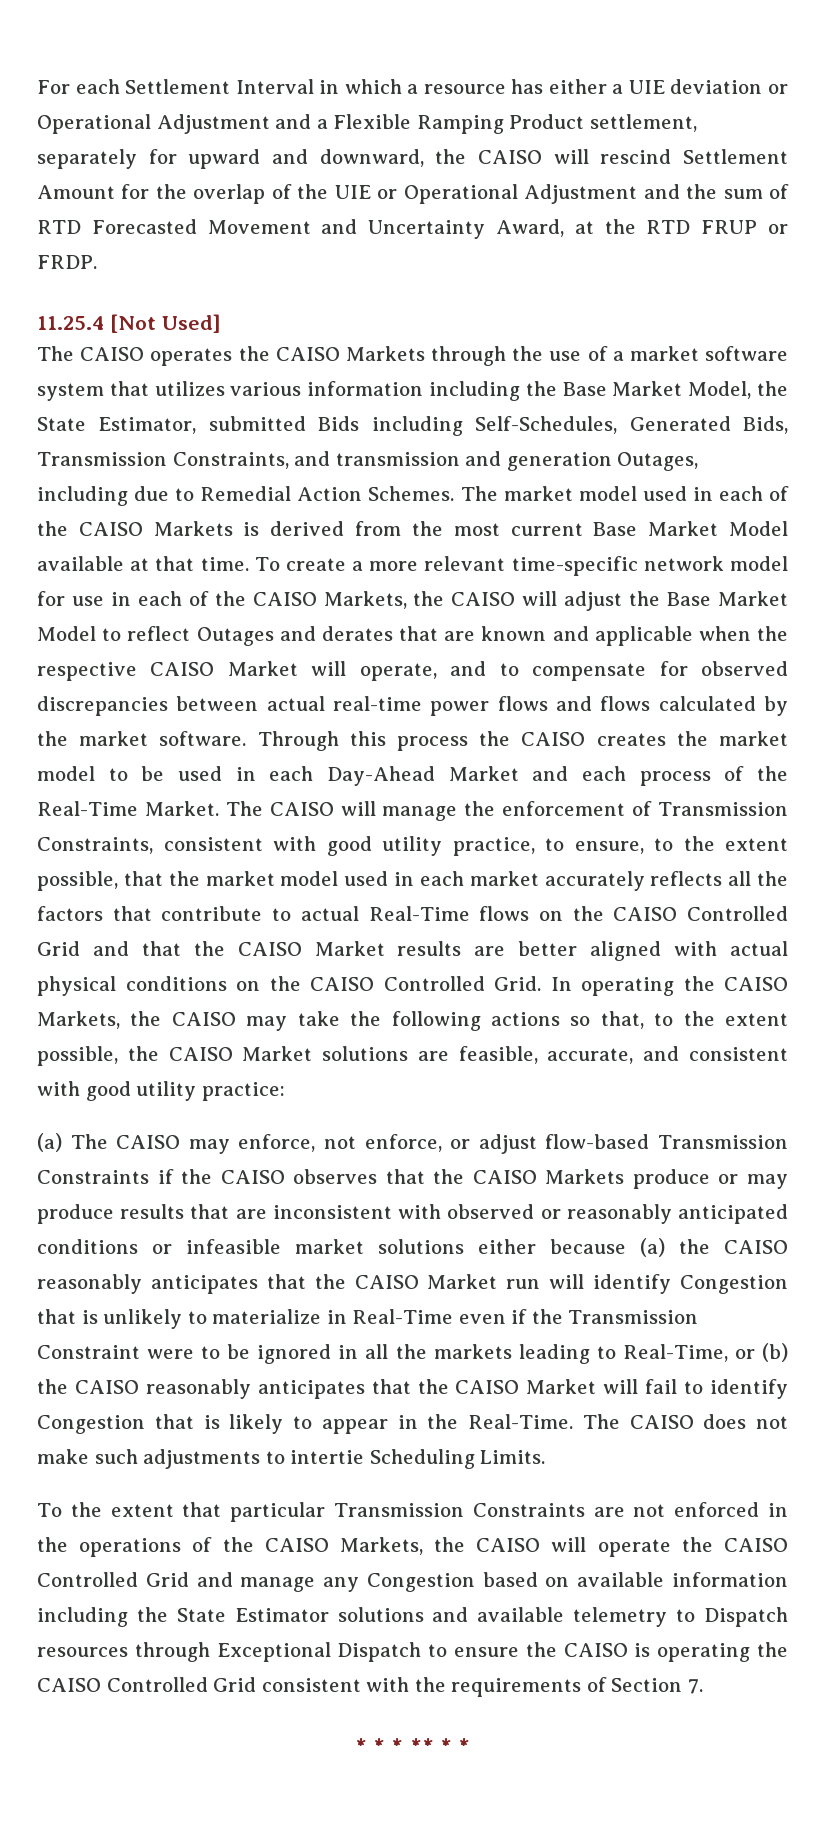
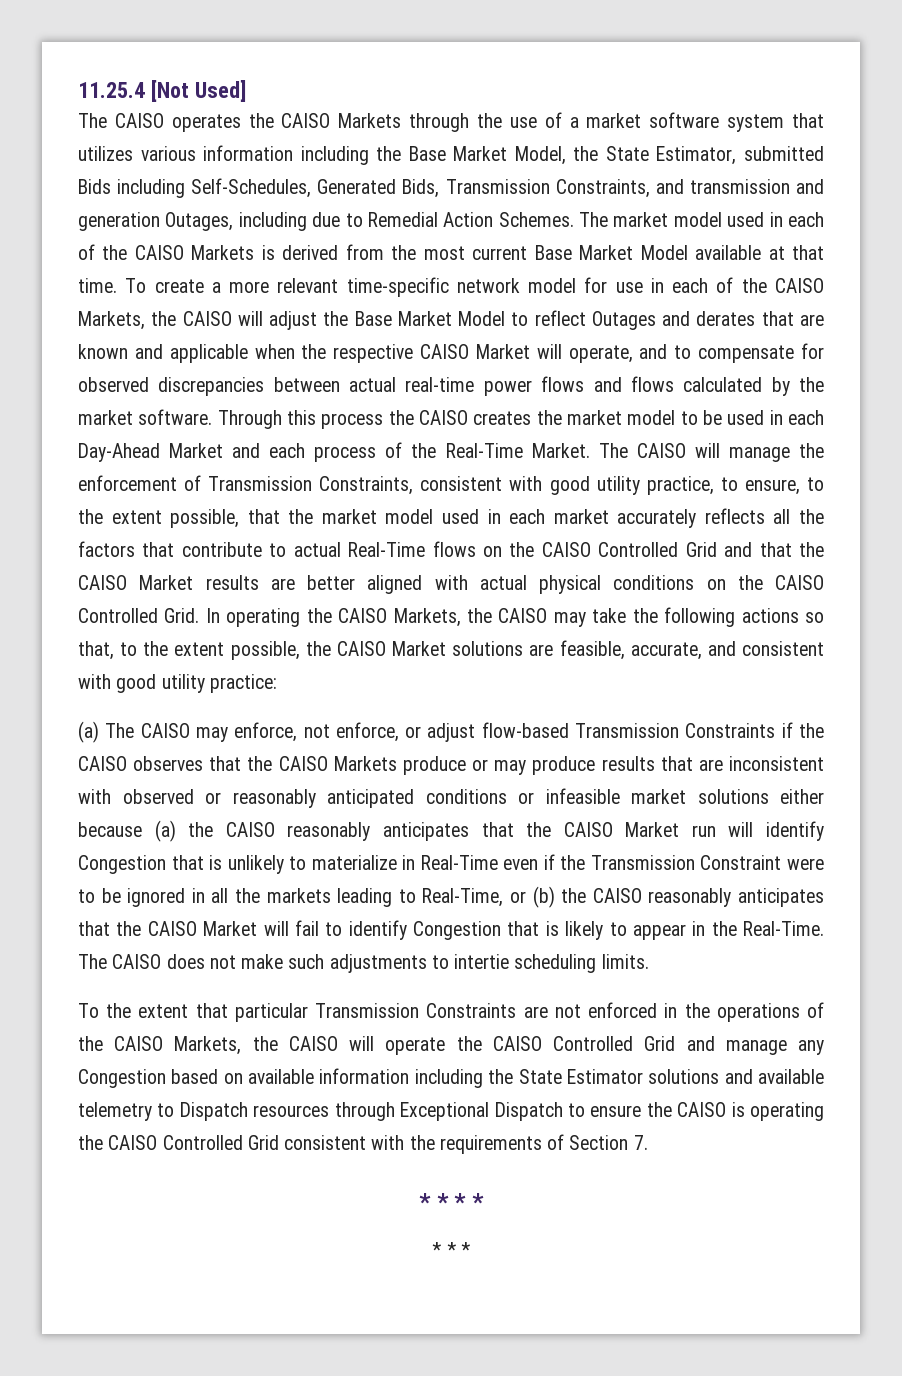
- For each Settlement Interval in which a resource has either a UIE deviation or Operational Adjustment and a Flexible Ramping Product settlement, separately for upward and downward, the CAISO will rescind Settlement Amount for the overlap of the UIE or Operational Adjustment and the sum of RTD Forecasted Movement and Uncertainty Award, at the RTD FRUP or FRDP.
- The CAISO does not make such adjustments to intertie Scheduling Limits.
+ The CAISO does not make such adjustments to intertie scheduling limits.
- * * * ** * *
+ * * * *
+ * * *

